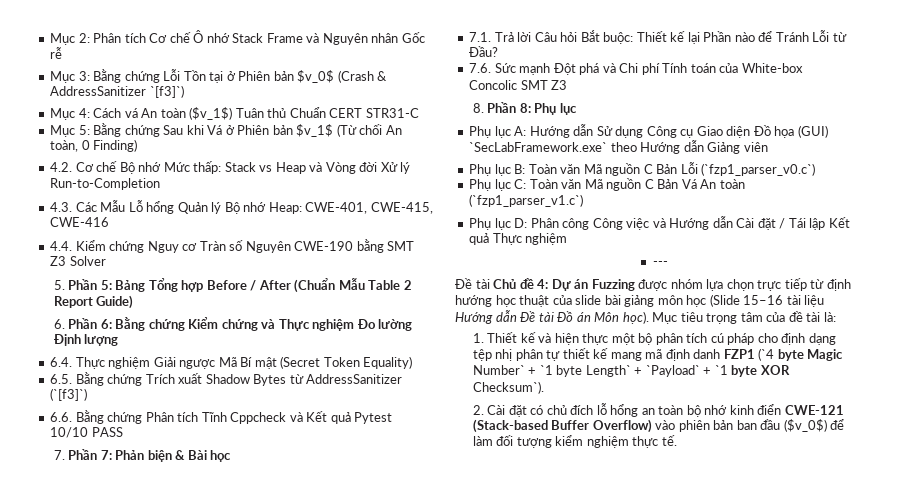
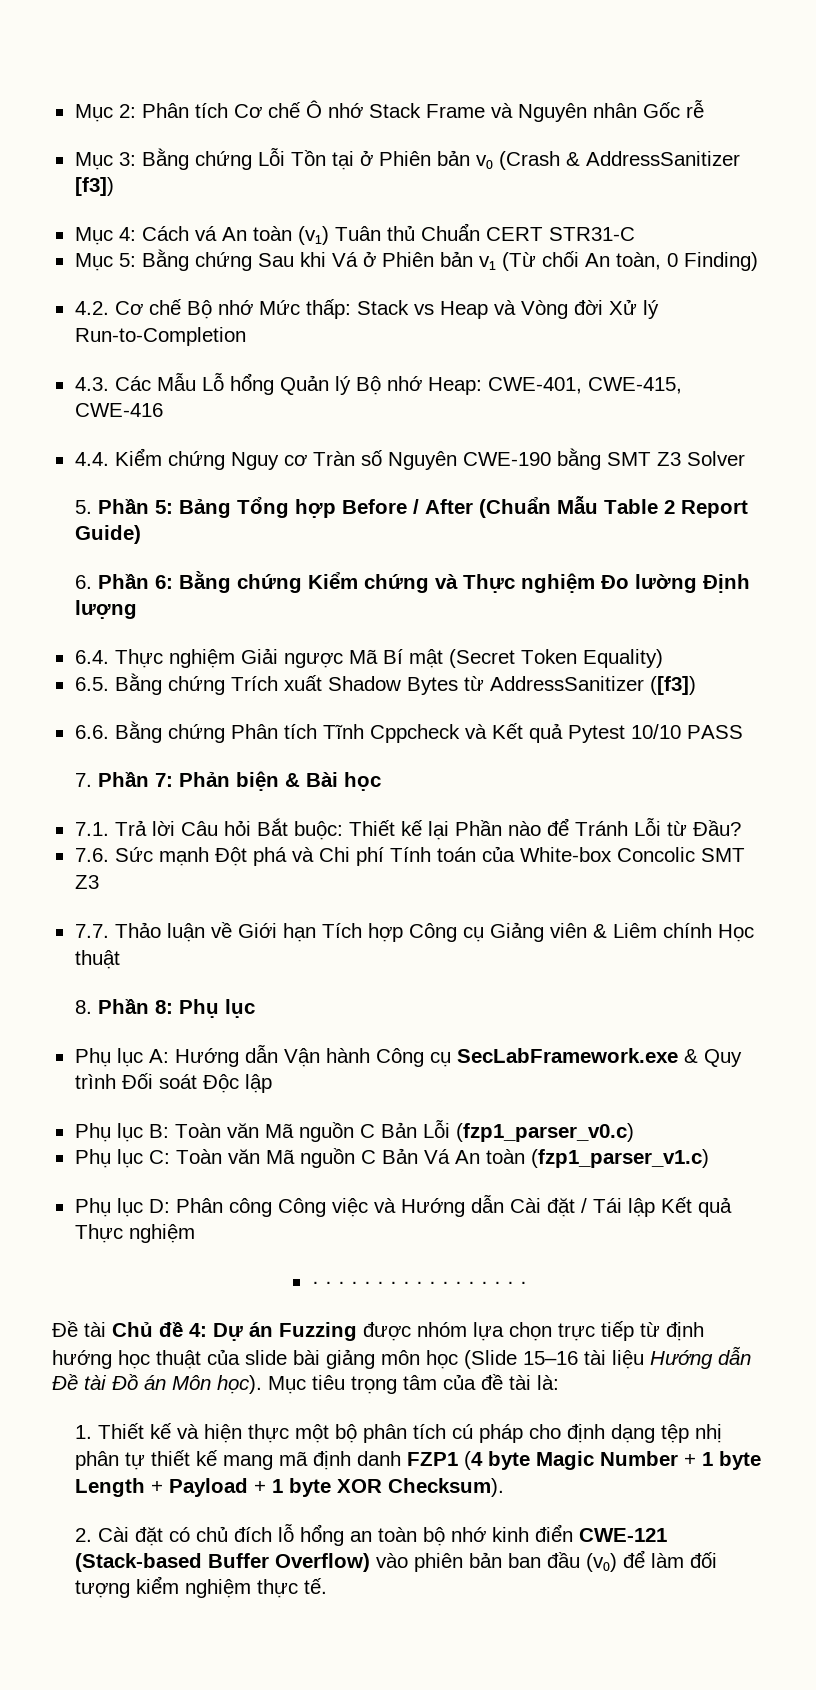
- Mục 3: Bằng chứng Lỗi Tồn tại ở Phiên bản $v_0$ (Crash & AddressSanitizer `[f3]`)
+ Mục 3: Bằng chứng Lỗi Tồn tại ở Phiên bản v₀ (Crash & AddressSanitizer [f3])
- Mục 4: Cách vá An toàn ($v_1$) Tuân thủ Chuẩn CERT STR31-C
+ Mục 4: Cách vá An toàn (v₁) Tuân thủ Chuẩn CERT STR31-C
- Mục 5: Bằng chứng Sau khi Vá ở Phiên bản $v_1$ (Từ chối An toàn, 0 Finding)
+ Mục 5: Bằng chứng Sau khi Vá ở Phiên bản v₁ (Từ chối An toàn, 0 Finding)
- 6.5. Bằng chứng Trích xuất Shadow Bytes từ AddressSanitizer (`[f3]`)
+ 6.5. Bằng chứng Trích xuất Shadow Bytes từ AddressSanitizer ([f3])
+ 7.7. Thảo luận về Giới hạn Tích hợp Công cụ Giảng viên & Liêm chính Học thuật
- Phụ lục A: Hướng dẫn Sử dụng Công cụ Giao diện Đồ họa (GUI) `SecLabFramework.exe` theo Hướng dẫn Giảng viên
+ Phụ lục A: Hướng dẫn Vận hành Công cụ SecLabFramework.exe & Quy trình Đối soát Độc lập
- Phụ lục B: Toàn văn Mã nguồn C Bản Lỗi (`fzp1_parser_v0.c`)
+ Phụ lục B: Toàn văn Mã nguồn C Bản Lỗi (fzp1_parser_v0.c)
- Phụ lục C: Toàn văn Mã nguồn C Bản Vá An toàn (`fzp1_parser_v1.c`)
+ Phụ lục C: Toàn văn Mã nguồn C Bản Vá An toàn (fzp1_parser_v1.c)
- ---
+ · · · · · · · · · · · · · · · · ·
- 1. Thiết kế và hiện thực một bộ phân tích cú pháp cho định dạng tệp nhị phân tự thiết kế mang mã định danh FZP1 (`4 byte Magic Number` + `1 byte Length` + `Payload` + `1 byte XOR Checksum`).
+ 1. Thiết kế và hiện thực một bộ phân tích cú pháp cho định dạng tệp nhị phân tự thiết kế mang mã định danh FZP1 (4 byte Magic Number + 1 byte Length + Payload + 1 byte XOR Checksum).
- 2. Cài đặt có chủ đích lỗ hổng an toàn bộ nhớ kinh điển CWE-121 (Stack-based Buffer Overflow) vào phiên bản ban đầu ($v_0$) để làm đối tượng kiểm nghiệm thực tế.
+ 2. Cài đặt có chủ đích lỗ hổng an toàn bộ nhớ kinh điển CWE-121 (Stack-based Buffer Overflow) vào phiên bản ban đầu (v₀) để làm đối tượng kiểm nghiệm thực tế.

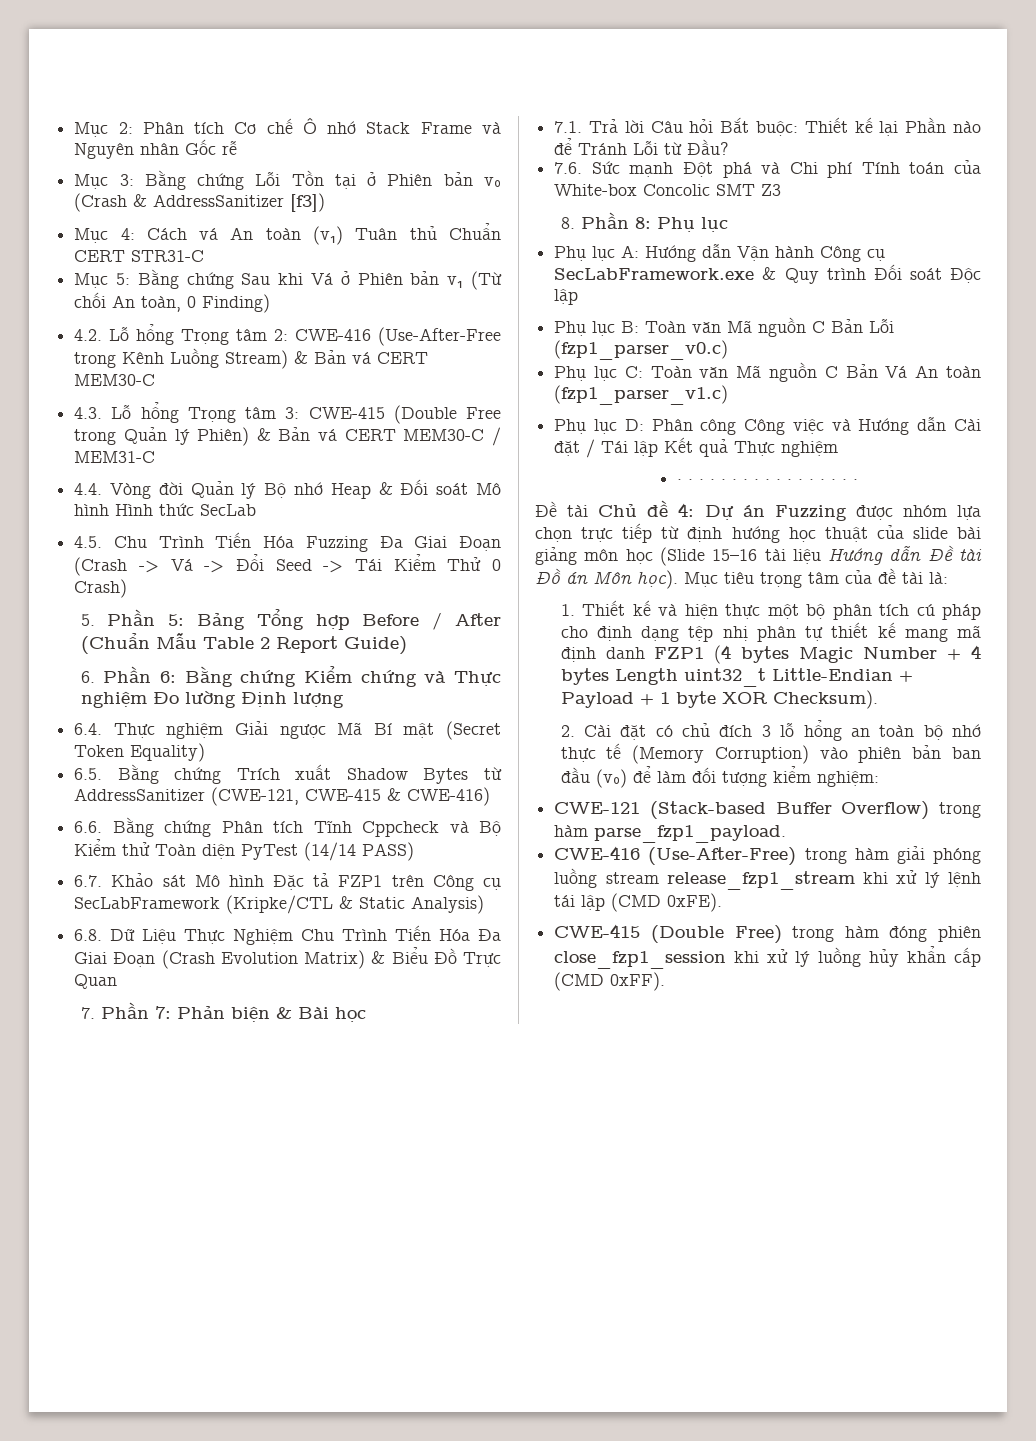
- 4.2. Cơ chế Bộ nhớ Mức thấp: Stack vs Heap và Vòng đời Xử lý Run-to-Completion
- 4.3. Các Mẫu Lỗ hổng Quản lý Bộ nhớ Heap: CWE-401, CWE-415, CWE-416
- 4.4. Kiểm chứng Nguy cơ Tràn số Nguyên CWE-190 bằng SMT Z3 Solver
+ 4.2. Lỗ hổng Trọng tâm 2: CWE-416 (Use-After-Free trong Kênh Luồng Stream) & Bản vá CERT MEM30-C
+ 4.3. Lỗ hổng Trọng tâm 3: CWE-415 (Double Free trong Quản lý Phiên) & Bản vá CERT MEM30-C / MEM31-C
+ 4.4. Vòng đời Quản lý Bộ nhớ Heap & Đối soát Mô hình Hình thức SecLab
+ 4.5. Chu Trình Tiến Hóa Fuzzing Đa Giai Đoạn (Crash -> Vá -> Đổi Seed -> Tái Kiểm Thử 0 Crash)
- 6.5. Bằng chứng Trích xuất Shadow Bytes từ AddressSanitizer ([f3])
+ 6.5. Bằng chứng Trích xuất Shadow Bytes từ AddressSanitizer (CWE-121, CWE-415 & CWE-416)
- 6.6. Bằng chứng Phân tích Tĩnh Cppcheck và Kết quả Pytest 10/10 PASS
+ 6.6. Bằng chứng Phân tích Tĩnh Cppcheck và Bộ Kiểm thử Toàn diện PyTest (14/14 PASS)
+ 6.7. Khảo sát Mô hình Đặc tả FZP1 trên Công cụ SecLabFramework (Kripke/CTL & Static Analysis)
+ 6.8. Dữ Liệu Thực Nghiệm Chu Trình Tiến Hóa Đa Giai Đoạn (Crash Evolution Matrix) & Biểu Đồ Trực Quan
- 7.7. Thảo luận về Giới hạn Tích hợp Công cụ Giảng viên & Liêm chính Học thuật
- 1. Thiết kế và hiện thực một bộ phân tích cú pháp cho định dạng tệp nhị phân tự thiết kế mang mã định danh FZP1 (4 byte Magic Number + 1 byte Length + Payload + 1 byte XOR Checksum).
+ 1. Thiết kế và hiện thực một bộ phân tích cú pháp cho định dạng tệp nhị phân tự thiết kế mang mã định danh FZP1 (4 bytes Magic Number + 4 bytes Length uint32_t Little-Endian + Payload + 1 byte XOR Checksum).
- 2. Cài đặt có chủ đích lỗ hổng an toàn bộ nhớ kinh điển CWE-121 (Stack-based Buffer Overflow) vào phiên bản ban đầu (v₀) để làm đối tượng kiểm nghiệm thực tế.
+ 2. Cài đặt có chủ đích 3 lỗ hổng an toàn bộ nhớ thực tế (Memory Corruption) vào phiên bản ban đầu (v₀) để làm đối tượng kiểm nghiệm:
+ CWE-121 (Stack-based Buffer Overflow) trong hàm parse_fzp1_payload.
+ CWE-416 (Use-After-Free) trong hàm giải phóng luồng stream release_fzp1_stream khi xử lý lệnh tái lập (CMD 0xFE).
+ CWE-415 (Double Free) trong hàm đóng phiên close_fzp1_session khi xử lý luồng hủy khẩn cấp (CMD 0xFF).

